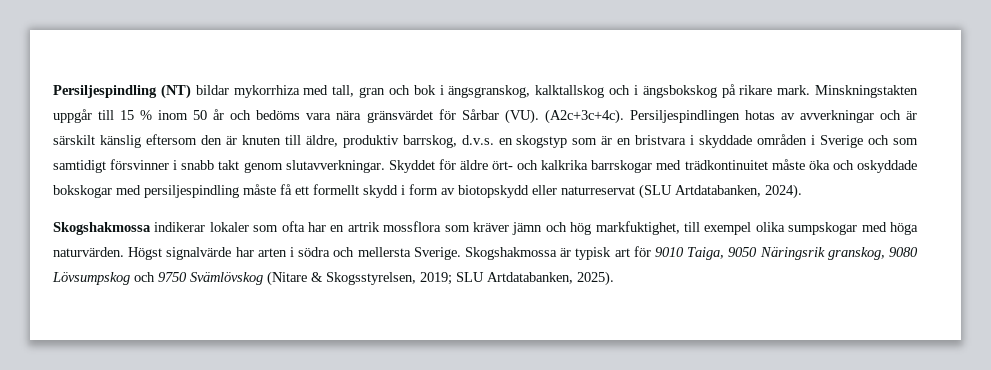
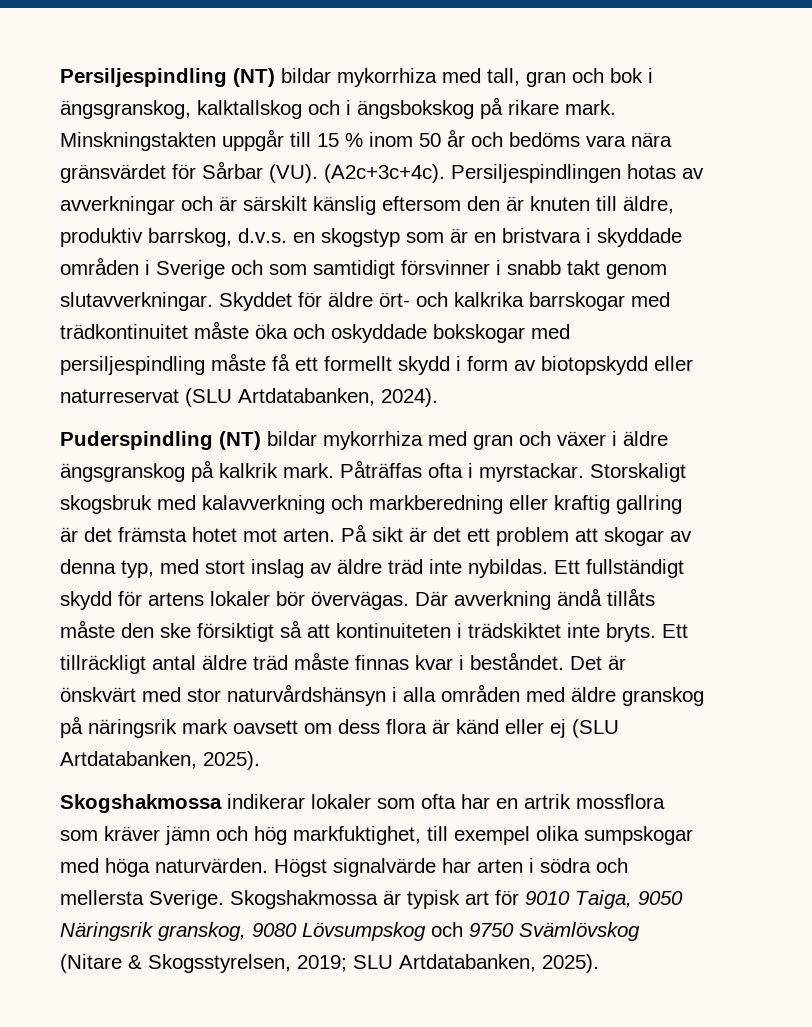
+ Puderspindling (NT) bildar mykorrhiza med gran och växer i äldre ängsgranskog på kalkrik mark. Påträffas ofta i myrstackar. Storskaligt skogsbruk med kalavverkning och markberedning eller kraftig gallring är det främsta hotet mot arten. På sikt är det ett problem att skogar av denna typ, med stort inslag av äldre träd inte nybildas. Ett fullständigt skydd för artens lokaler bör övervägas. Där avverkning ändå tillåts måste den ske försiktigt så att kontinuiteten i trädskiktet inte bryts. Ett tillräckligt antal äldre träd måste finnas kvar i beståndet. Det är önskvärt med stor naturvårdshänsyn i alla områden med äldre granskog på näringsrik mark oavsett om dess flora är känd eller ej (SLU Artdatabanken, 2025).

